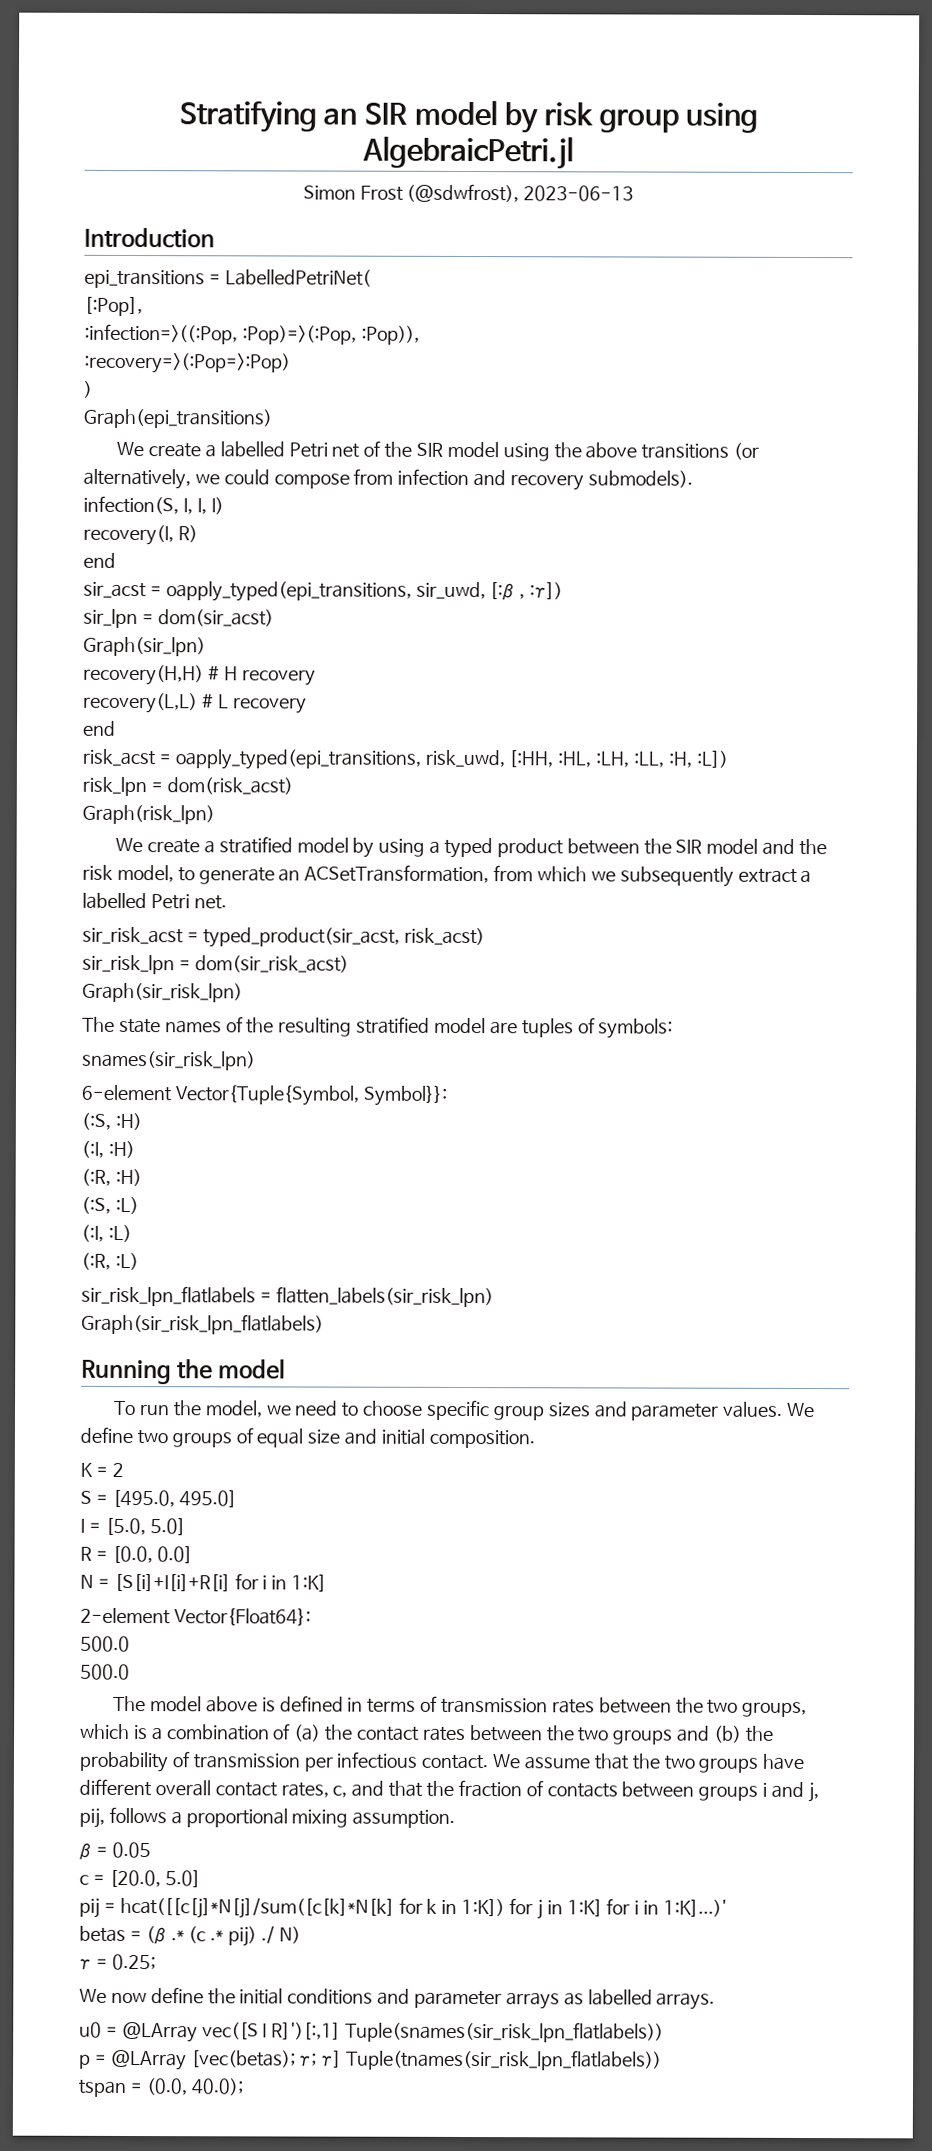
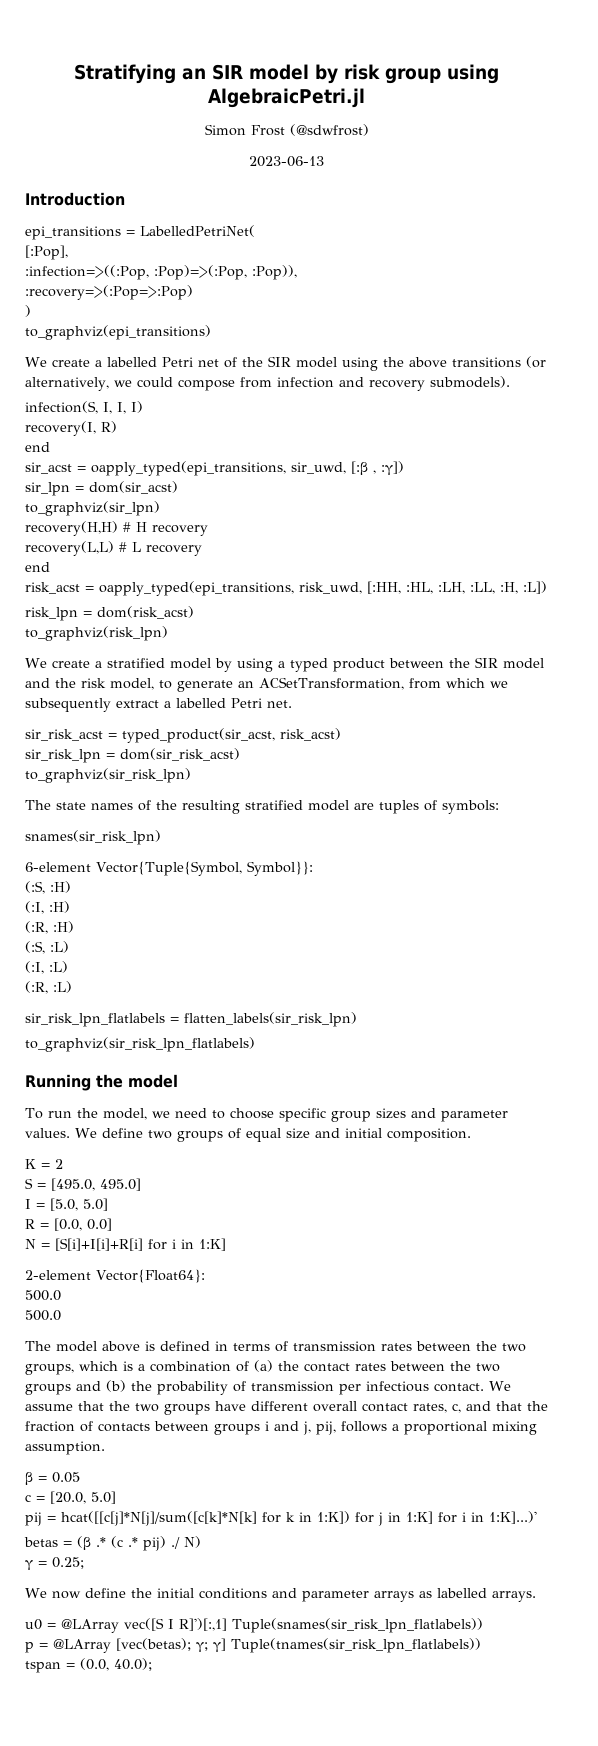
- Simon Frost (@sdwfrost), 2023-06-13
+ Simon Frost (@sdwfrost)
+ 2023-06-13
- Graph(epi_transitions)
+ to_graphviz(epi_transitions)
- Graph(sir_lpn)
+ to_graphviz(sir_lpn)
- Graph(risk_lpn)
+ to_graphviz(risk_lpn)
- Graph(sir_risk_lpn)
+ to_graphviz(sir_risk_lpn)
- Graph(sir_risk_lpn_flatlabels)
+ to_graphviz(sir_risk_lpn_flatlabels)

